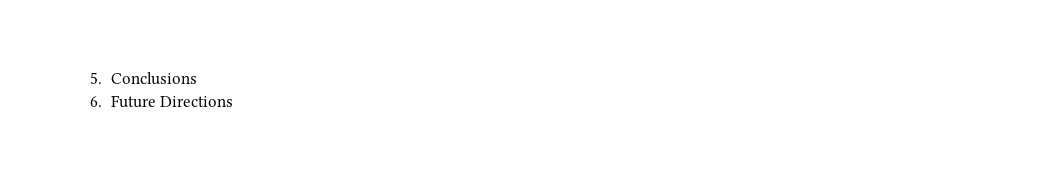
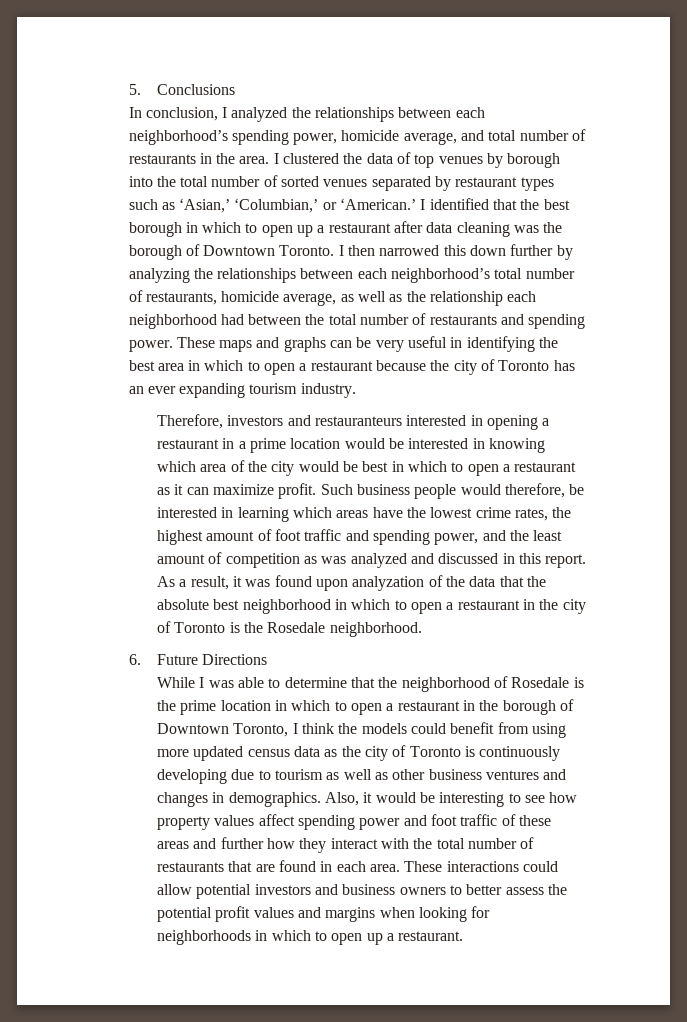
+ In conclusion, I analyzed the relationships between each neighborhood’s spending power, homicide average, and total number of restaurants in the area. I clustered the data of top venues by borough into the total number of sorted venues separated by restaurant types such as ‘Asian,’ ‘Columbian,’ or ‘American.’ I identified that the best borough in which to open up a restaurant after data cleaning was the borough of Downtown Toronto. I then narrowed this down further by analyzing the relationships between each neighborhood’s total number of restaurants, homicide average, as well as the relationship each neighborhood had between the total number of restaurants and spending power. These maps and graphs can be very useful in identifying the best area in which to open a restaurant because the city of Toronto has an ever expanding tourism industry.
+ Therefore, investors and restauranteurs interested in opening a restaurant in a prime location would be interested in knowing which area of the city would be best in which to open a restaurant as it can maximize profit. Such business people would therefore, be interested in learning which areas have the lowest crime rates, the highest amount of foot traffic and spending power, and the least amount of competition as was analyzed and discussed in this report. As a result, it was found upon analyzation of the data that the absolute best neighborhood in which to open a restaurant in the city of Toronto is the Rosedale neighborhood.
  6. Future Directions
+ While I was able to determine that the neighborhood of Rosedale is the prime location in which to open a restaurant in the borough of Downtown Toronto, I think the models could benefit from using more updated census data as the city of Toronto is continuously developing due to tourism as well as other business ventures and changes in demographics. Also, it would be interesting to see how property values affect spending power and foot traffic of these areas and further how they interact with the total number of restaurants that are found in each area. These interactions could allow potential investors and business owners to better assess the potential profit values and margins when looking for neighborhoods in which to open up a restaurant.

